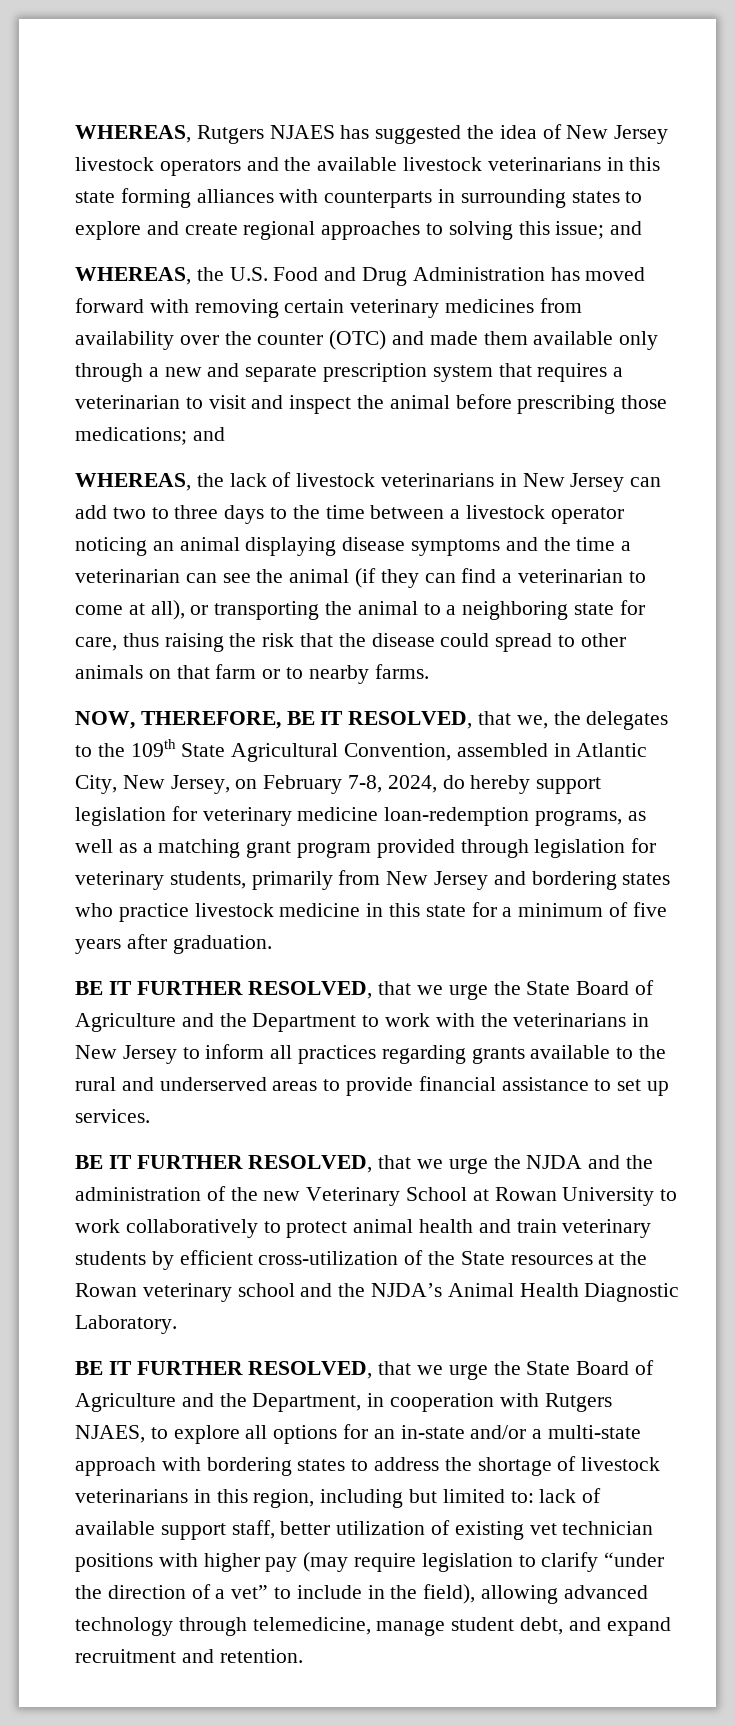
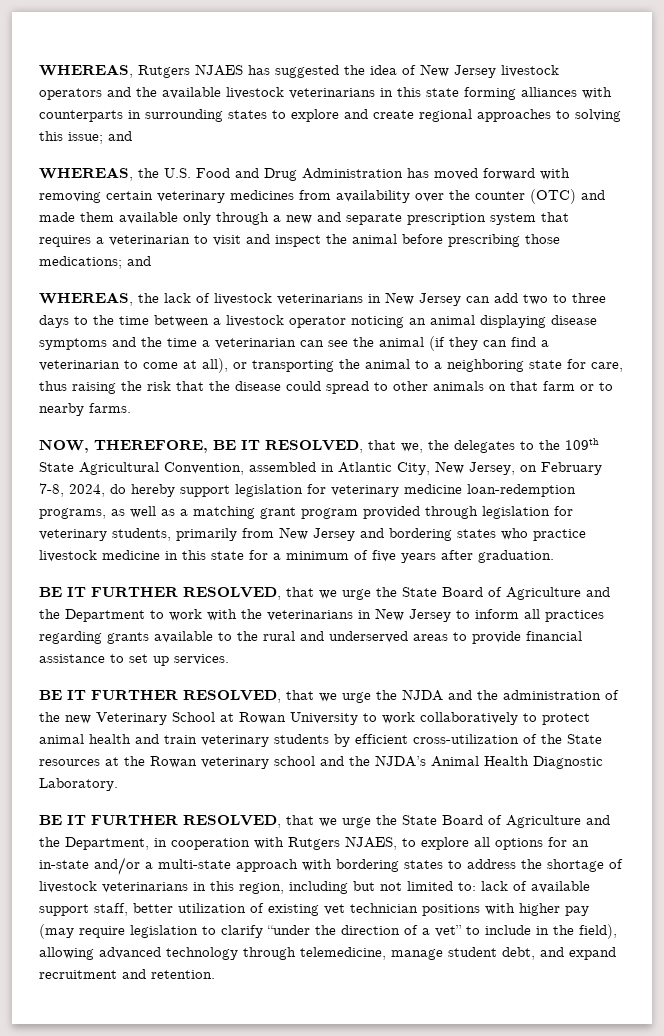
- BE IT FURTHER RESOLVED, that we urge the State Board of Agriculture and the Department, in cooperation with Rutgers NJAES, to explore all options for an in-state and/or a multi-state approach with bordering states to address the shortage of livestock veterinarians in this region, including but limited to:
+ BE IT FURTHER RESOLVED, that we urge the State Board of Agriculture and the Department, in cooperation with Rutgers NJAES, to explore all options for an in-state and/or a multi-state approach with bordering states to address the shortage of livestock veterinarians in this region, including but not limited to:

